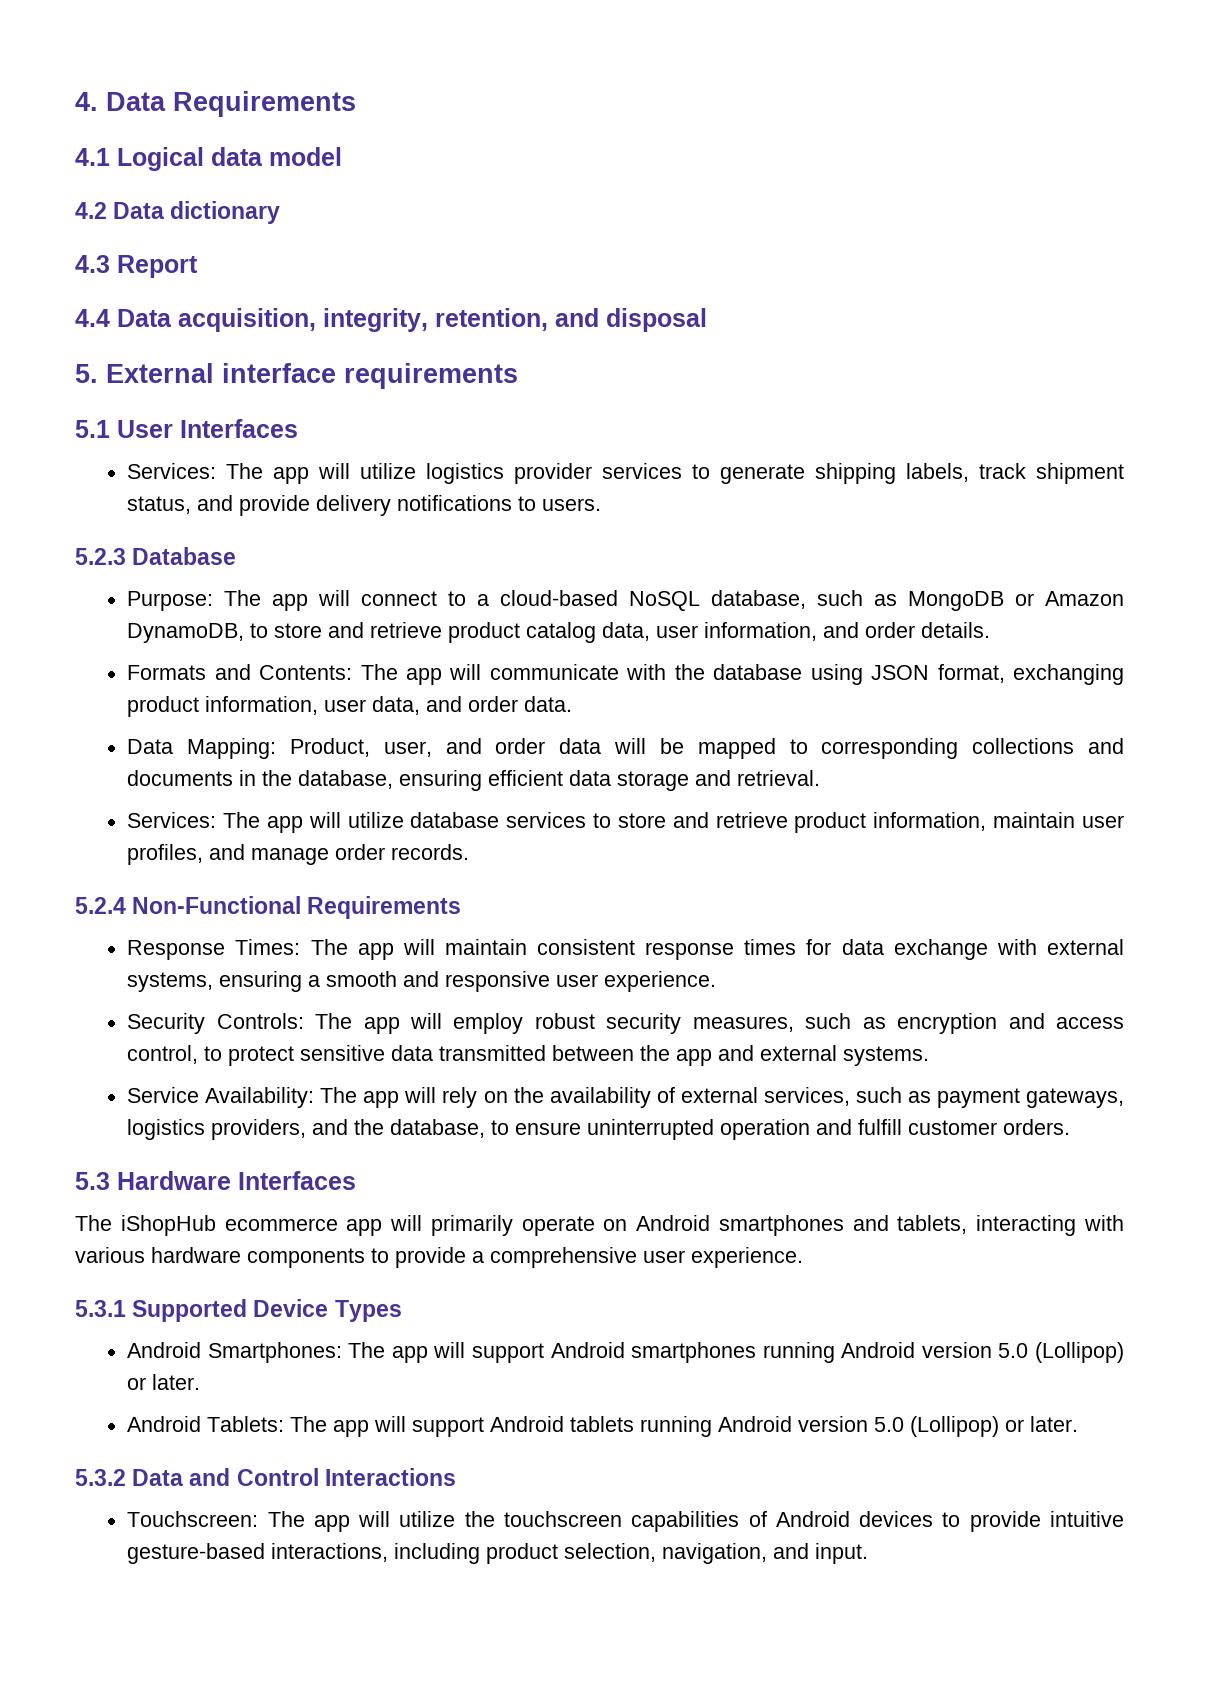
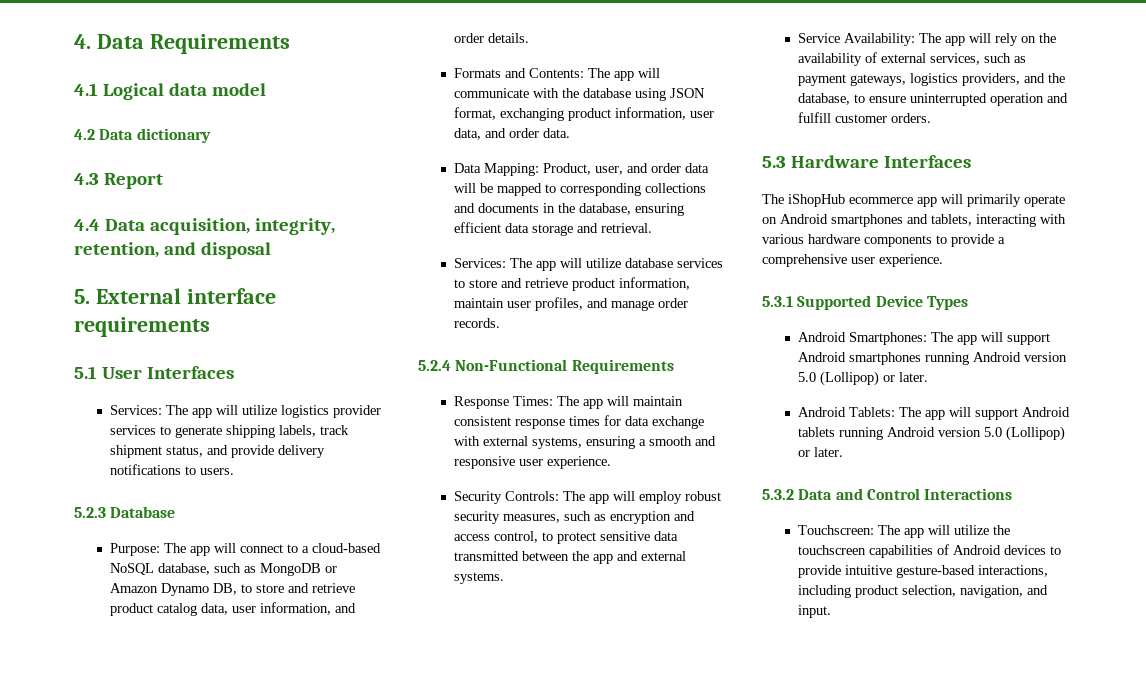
- Purpose: The app will connect to a cloud-based NoSQL database, such as MongoDB or Amazon DynamoDB, to store and retrieve product catalog data, user information, and order details.
+ Purpose: The app will connect to a cloud-based NoSQL database, such as MongoDB or Amazon Dynamo DB, to store and retrieve product catalog data, user information, and order details.

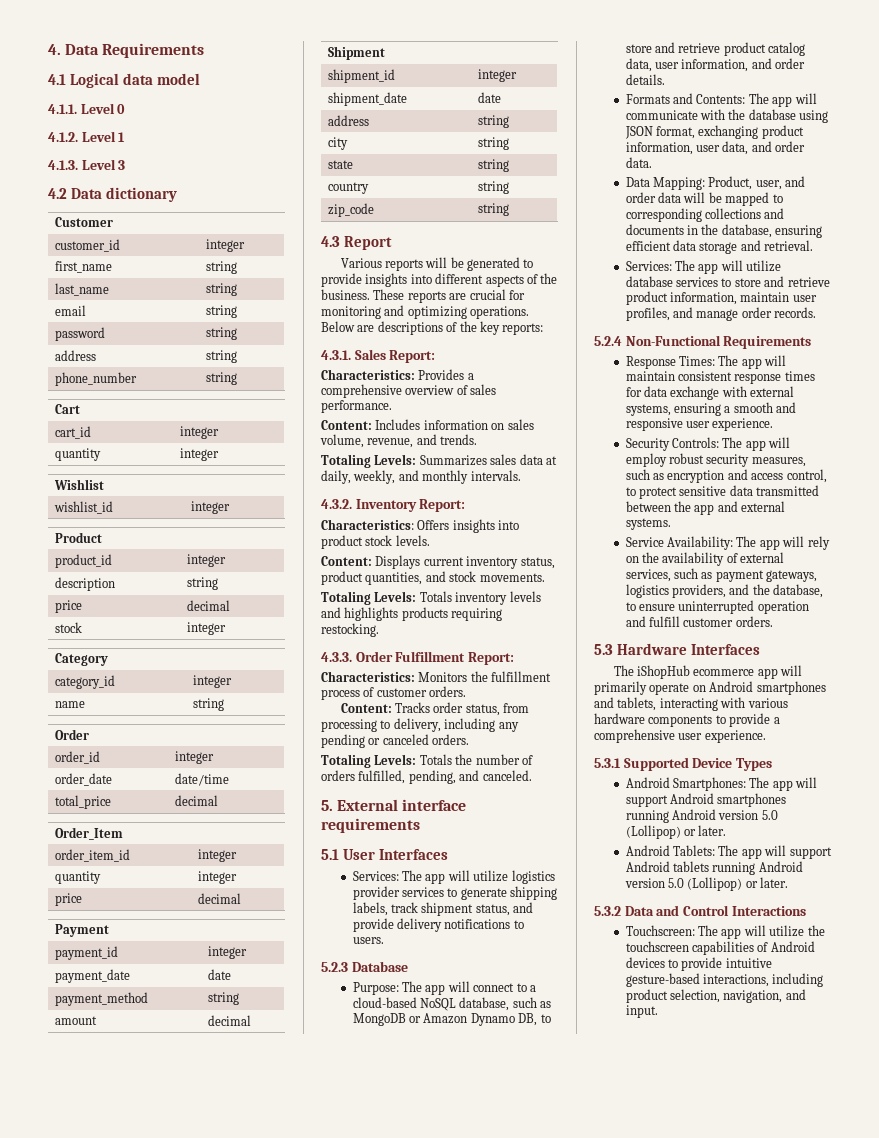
+ 4.1.1. Level 0
+ 4.1.2. Level 1
+ 4.1.3. Level 3
  4.2 Data dictionary
+ Customer
+ customer_id | integer
+ first_name | string
+ last_name | string
+ email | string
+ password | string
+ address | string
+ phone_number | string
+ Cart
+ cart_id | integer
+ quantity | integer
+ Wishlist
+ wishlist_id | integer
+ Product
+ product_id | integer
+ description | string
+ price | decimal
+ stock | integer
+ Category
+ category_id | integer
+ name | string
+ Order
+ order_id | integer
+ order_date | date/time
+ total_price | decimal
+ Order_Item
+ order_item_id | integer
+ quantity | integer
+ price | decimal
+ Payment
+ payment_id | integer
+ payment_date | date
+ payment_method | string
+ amount | decimal
+ Shipment
+ shipment_id | integer
+ shipment_date | date
+ address | string
+ city | string
+ state | string
+ country | string
+ zip_code | string
  4.3 Report
- 4.4 Data acquisition, integrity, retention, and disposal
+ Various reports will be generated to provide insights into different aspects of the business. These reports are crucial for monitoring and optimizing operations. Below are descriptions of the key reports:
+ 4.3.1. Sales Report:
+ Characteristics: Provides a comprehensive overview of sales performance.
+ Content: Includes information on sales volume, revenue, and trends.
+ Totaling Levels: Summarizes sales data at daily, weekly, and monthly intervals.
+ 4.3.2. Inventory Report:
+ Characteristics: Offers insights into product stock levels.
+ Content: Displays current inventory status, product quantities, and stock movements.
+ Totaling Levels: Totals inventory levels and highlights products requiring restocking.
+ 4.3.3. Order Fulfillment Report:
+ Characteristics: Monitors the fulfillment process of customer orders.
+ Content: Tracks order status, from processing to delivery, including any pending or canceled orders.
+ Totaling Levels: Totals the number of orders fulfilled, pending, and canceled.

